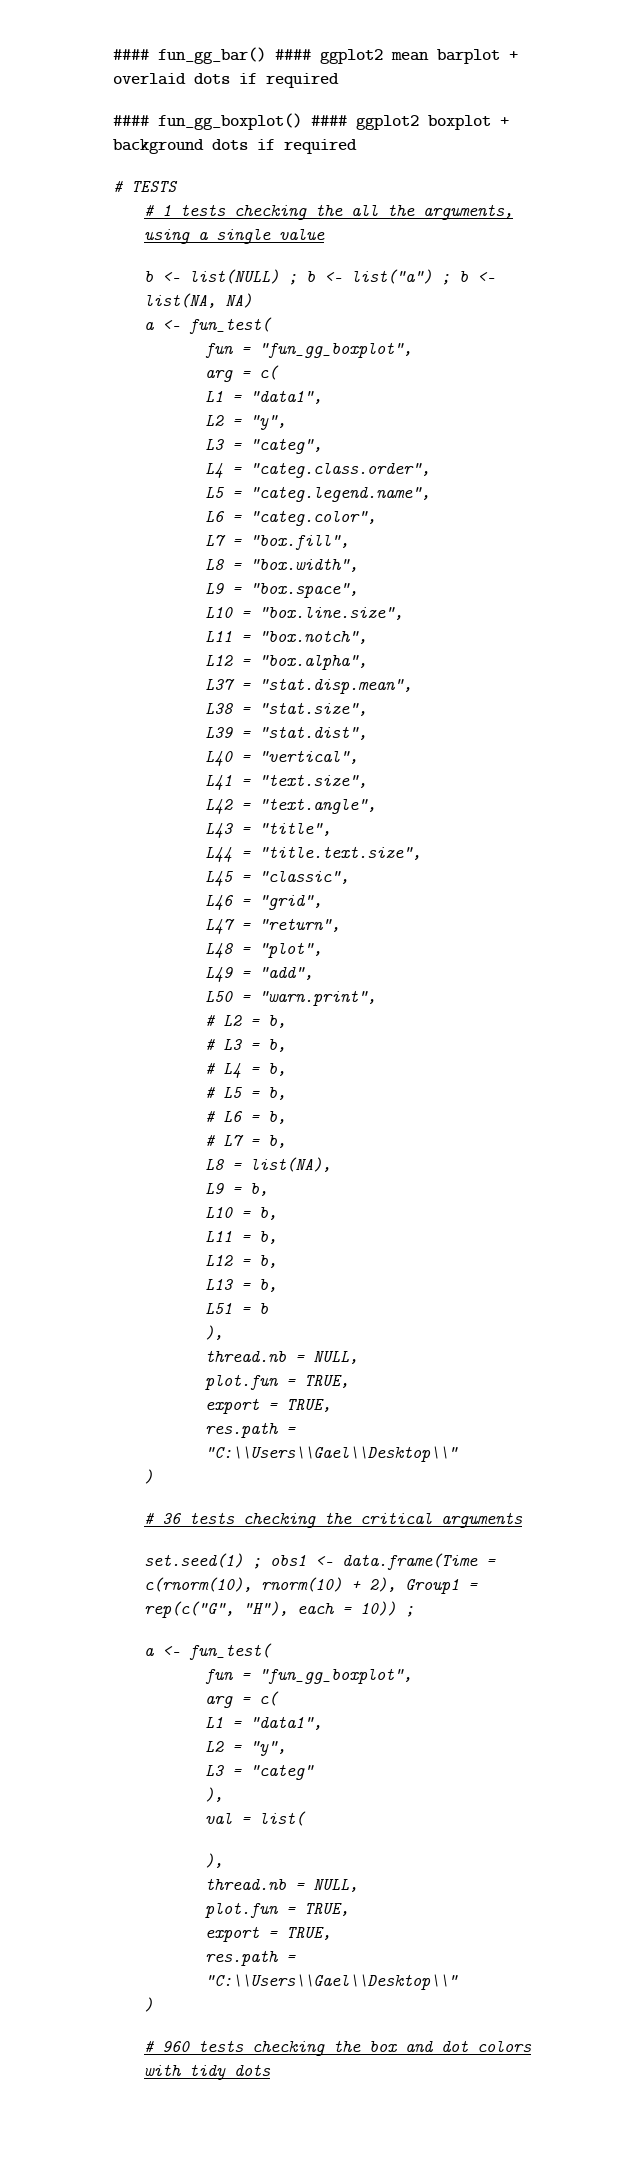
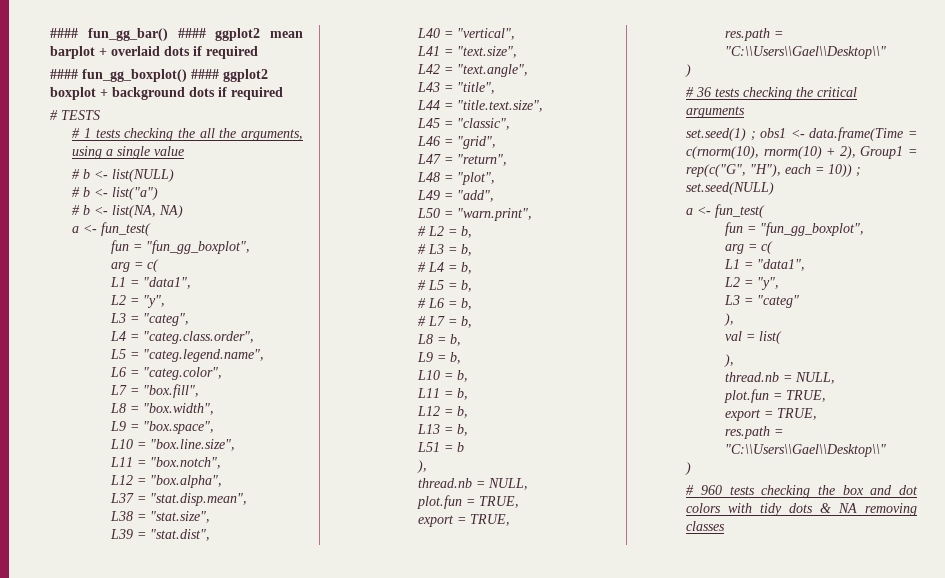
- b <- list(NULL) ; b <- list("a") ; b <- list(NA, NA)
+ # b <- list(NULL)
+ # b <- list("a")
+ # b <- list(NA, NA)
- L8 = list(NA),
+ L8 = b,
- set.seed(1) ; obs1 <- data.frame(Time = c(rnorm(10), rnorm(10) + 2), Group1 = rep(c("G", "H"), each = 10)) ;
+ set.seed(1) ; obs1 <- data.frame(Time = c(rnorm(10), rnorm(10) + 2), Group1 = rep(c("G", "H"), each = 10)) ; set.seed(NULL)
- # 960 tests checking the box and dot colors with tidy dots
+ # 960 tests checking the box and dot colors with tidy dots & NA removing classes

